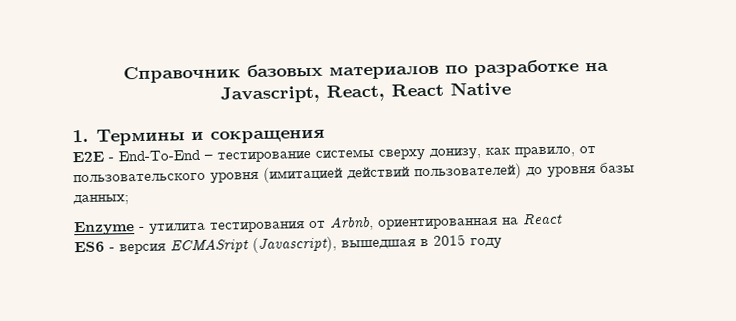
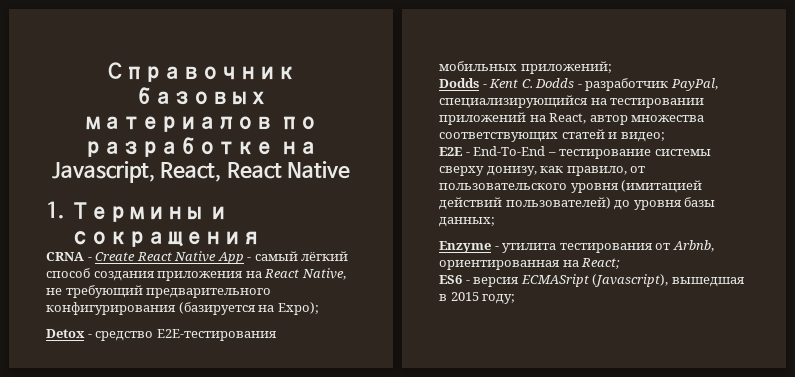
+ CRNA - Create React Native App - самый лёгкий способ создания приложения на React Native, не требующий предварительного конфигурирования (базируется на Expo);
+ Detox - средство E2E-тестирования мобильных приложений;
+ Dodds - Kent C. Dodds - разработчик PayPal, специализирующийся на тестировании приложений на React, автор множества соответствующих статей и видео;
- Enzyme - утилита тестирования от Arbnb, ориентированная на React
+ Enzyme - утилита тестирования от Arbnb, ориентированная на React;
- ES6 - версия ECMASript (Javascript), вышедшая в 2015 году
+ ES6 - версия ECMASript (Javascript), вышедшая в 2015 году;

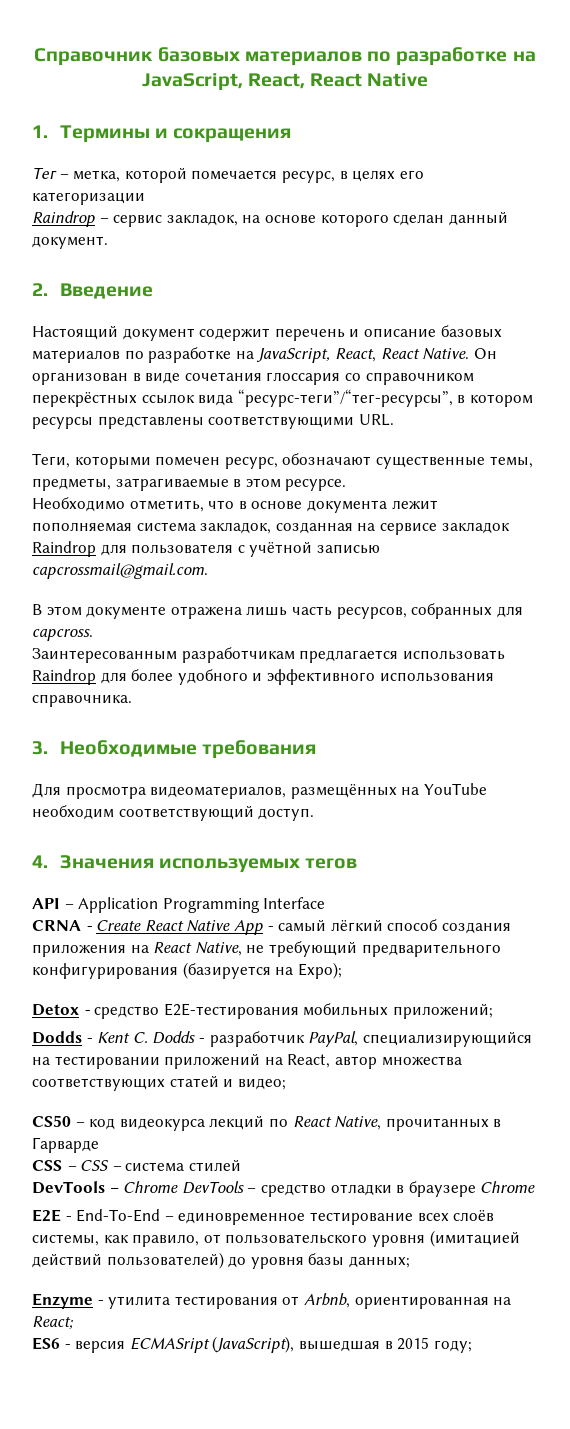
- Справочник базовых материалов по разработке на Javascript, React, React Native
+ Справочник базовых материалов по разработке на JavaScript, React, React Native
+ Тег – метка, которой помечается ресурс, в целях его категоризации
+ Raindrop – сервис закладок, на основе которого сделан данный документ.
+ 2. Введение
+ Настоящий документ содержит перечень и описание базовых материалов по разработке на JavaScript, React, React Native. Он организован в виде сочетания глоссария со справочником перекрёстных ссылок вида “ресурс-теги”/“тег-ресурсы”, в котором ресурсы представлены соответствующими URL.
+ Теги, которыми помечен ресурс, обозначают существенные темы, предметы, затрагиваемые в этом ресурсе.
+ Необходимо отметить, что в основе документа лежит пополняемая система закладок, созданная на сервисе закладок Raindrop для пользователя с учётной записью capcrossmail@gmail.com.
+ В этом документе отражена лишь часть ресурсов, собранных для capcross.
+ Заинтересованным разработчикам предлагается использовать Raindrop для более удобного и эффективного использования справочника.
+ 3. Необходимые требования
+ Для просмотра видеоматериалов, размещённых на YouTube необходим соответствующий доступ.
+ 4. Значения используемых тегов
+ API – Application Programming Interface
+ CS50 – код видеокурса лекций по React Native, прочитанных в Гарварде
+ CSS – CSS – система стилей
+ DevTools – Chrome DevTools – средство отладки в браузере Chrome
- E2E - End-To-End – тестирование системы сверху донизу, как правило, от пользовательского уровня (имитацией действий пользователей) до уровня базы данных;
+ E2E - End-To-End – единовременное тестирование всех слоёв системы, как правило, от пользовательского уровня (имитацией действий пользователей) до уровня базы данных;
- ES6 - версия ECMASript (Javascript), вышедшая в 2015 году;
+ ES6 - версия ECMASript (JavaScript), вышедшая в 2015 году;

